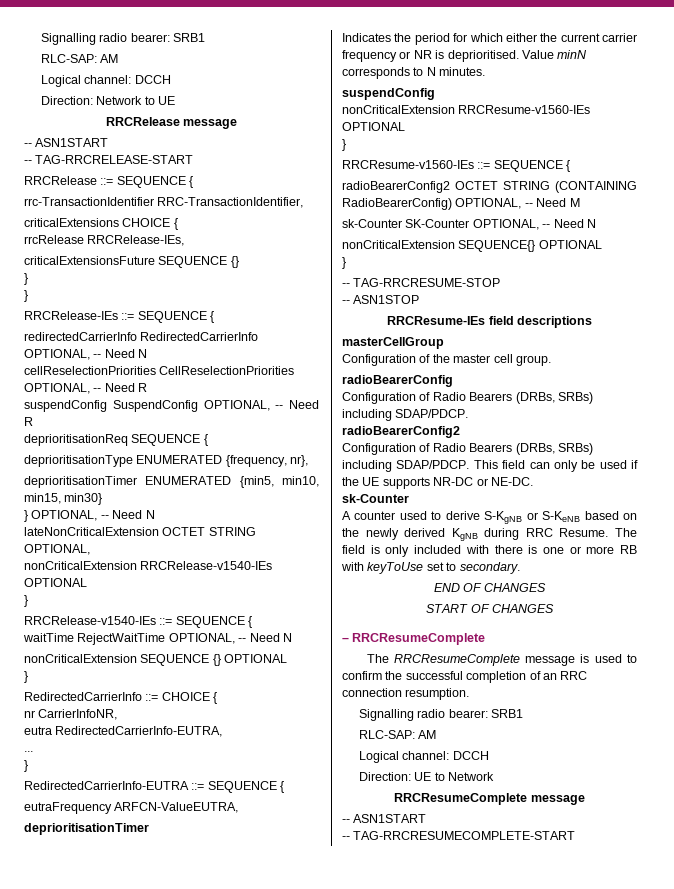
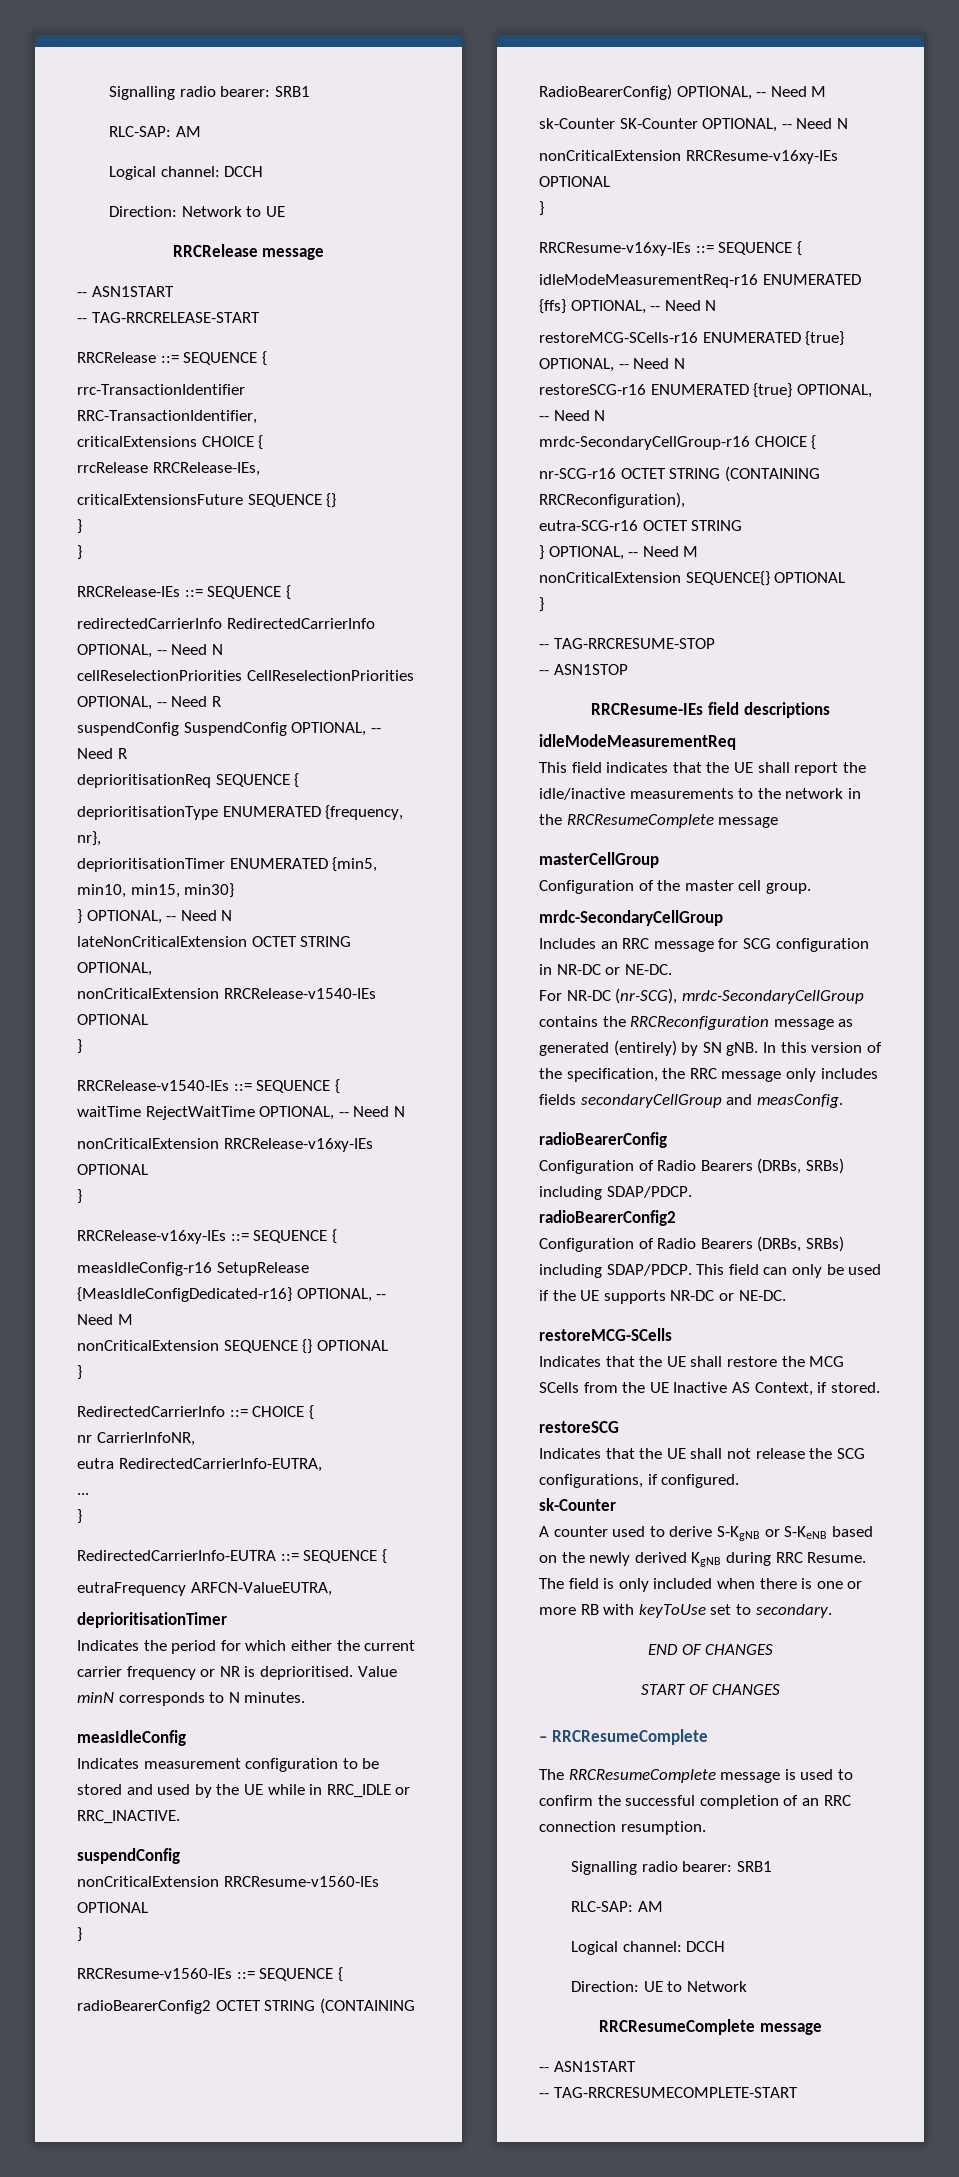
+ nonCriticalExtension RRCRelease-v16xy-IEs OPTIONAL
+ }
+ RRCRelease-v16xy-IEs ::= SEQUENCE {
+ measIdleConfig-r16 SetupRelease {MeasIdleConfigDedicated-r16} OPTIONAL, -- Need M
+ measIdleConfig
+ Indicates measurement configuration to be stored and used by the UE while in RRC_IDLE or RRC_INACTIVE.
+ nonCriticalExtension RRCResume-v16xy-IEs OPTIONAL
+ }
+ RRCResume-v16xy-IEs ::= SEQUENCE {
+ idleModeMeasurementReq-r16 ENUMERATED {ffs} OPTIONAL, -- Need N
+ restoreMCG-SCells-r16 ENUMERATED {true} OPTIONAL, -- Need N
+ restoreSCG-r16 ENUMERATED {true} OPTIONAL, -- Need N
+ mrdc-SecondaryCellGroup-r16 CHOICE {
+ nr-SCG-r16 OCTET STRING (CONTAINING RRCReconfiguration),
+ eutra-SCG-r16 OCTET STRING
+ } OPTIONAL, -- Need M
+ idleModeMeasurementReq
+ This field indicates that the UE shall report the idle/inactive measurements to the network in the RRCResumeComplete message
  Configuration of the master cell group.
+ mrdc-SecondaryCellGroup
+ Includes an RRC message for SCG configuration in NR-DC or NE-DC.
+ For NR-DC (nr-SCG), mrdc-SecondaryCellGroup contains the RRCReconfiguration message as generated (entirely) by SN gNB. In this version of the specification, the RRC message only includes fields secondaryCellGroup and measConfig.
+ restoreMCG-SCells
+ Indicates that the UE shall restore the MCG SCells from the UE Inactive AS Context, if stored.
+ restoreSCG
+ Indicates that the UE shall not release the SCG configurations, if configured.
- The field is only included with there is one or more RB with keyToUse set to secondary.
+ The field is only included when there is one or more RB with keyToUse set to secondary.

